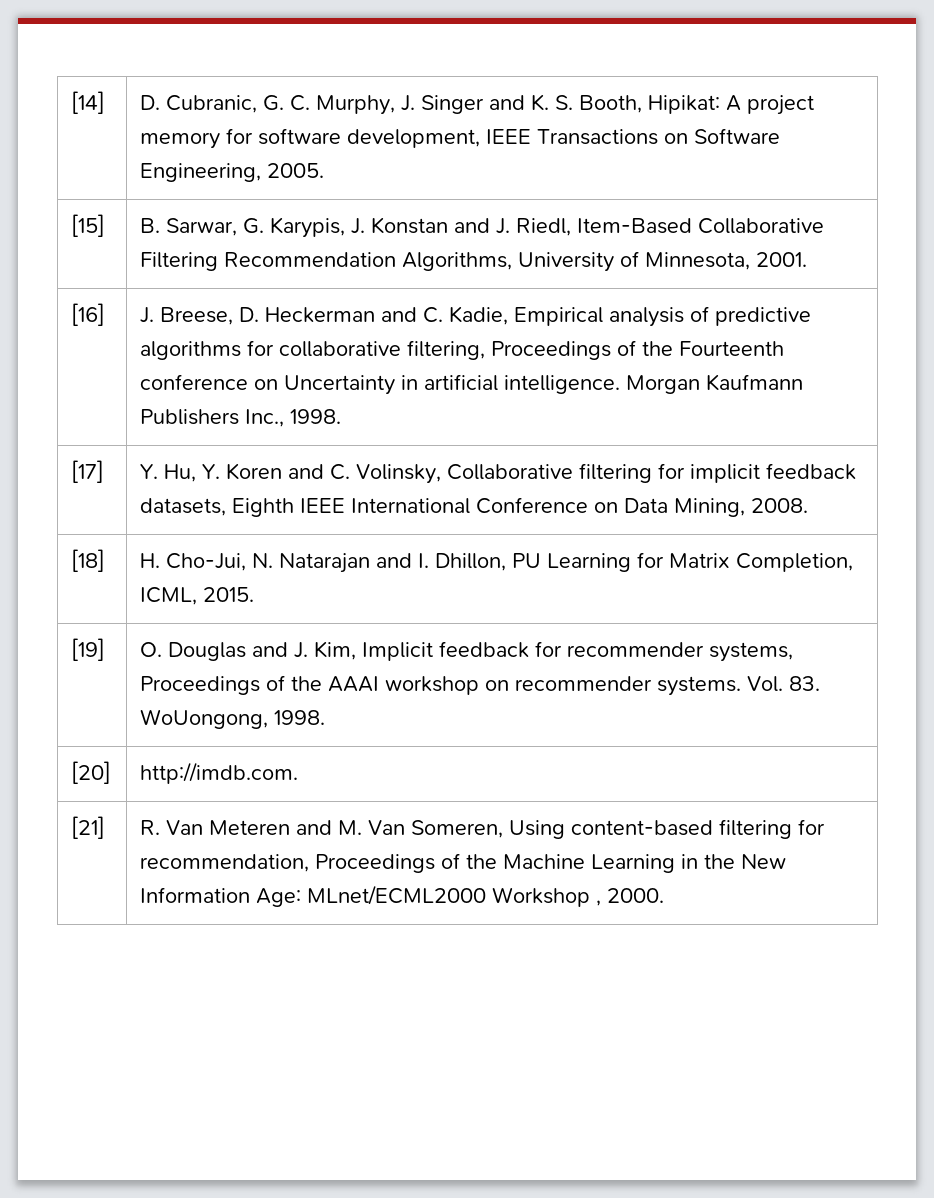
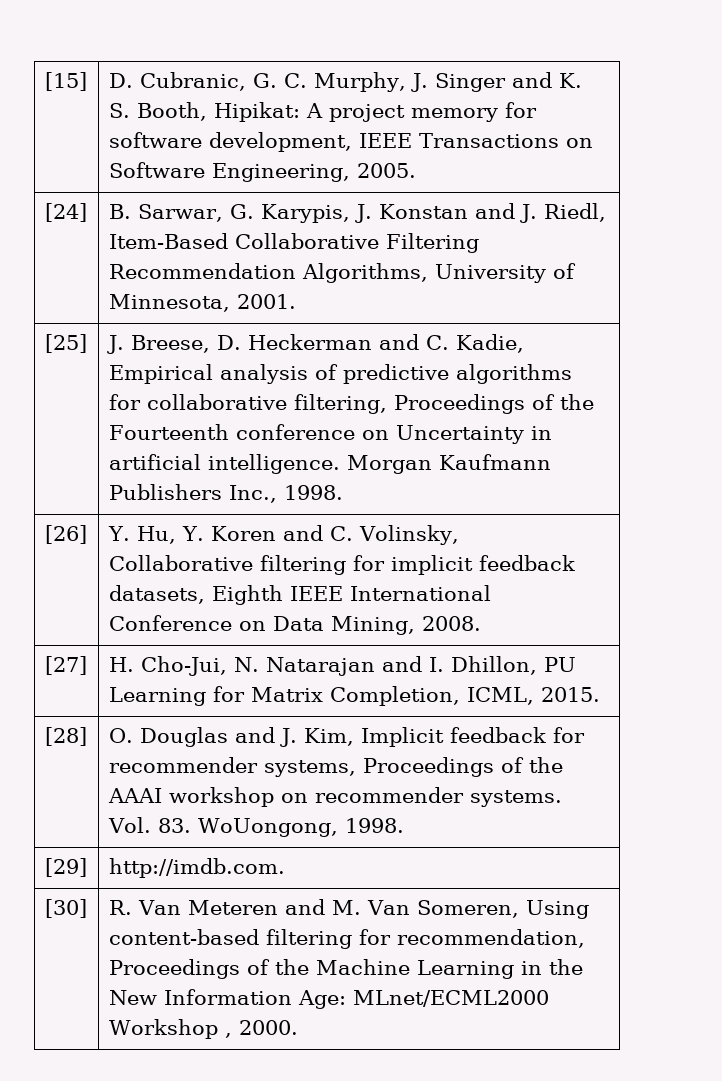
- [14] | D. Cubranic, G. C. Murphy, J. Singer and K. S. Booth, Hipikat: A project memory for software development, IEEE Transactions on Software Engineering, 2005.
+ [15] | D. Cubranic, G. C. Murphy, J. Singer and K. S. Booth, Hipikat: A project memory for software development, IEEE Transactions on Software Engineering, 2005.
- [15] | B. Sarwar, G. Karypis, J. Konstan and J. Riedl, Item-Based Collaborative Filtering Recommendation Algorithms, University of Minnesota, 2001.
+ [24] | B. Sarwar, G. Karypis, J. Konstan and J. Riedl, Item-Based Collaborative Filtering Recommendation Algorithms, University of Minnesota, 2001.
- [16] | J. Breese, D. Heckerman and C. Kadie, Empirical analysis of predictive algorithms for collaborative filtering, Proceedings of the Fourteenth conference on Uncertainty in artificial intelligence. Morgan Kaufmann Publishers Inc., 1998.
+ [25] | J. Breese, D. Heckerman and C. Kadie, Empirical analysis of predictive algorithms for collaborative filtering, Proceedings of the Fourteenth conference on Uncertainty in artificial intelligence. Morgan Kaufmann Publishers Inc., 1998.
- [17] | Y. Hu, Y. Koren and C. Volinsky, Collaborative filtering for implicit feedback datasets, Eighth IEEE International Conference on Data Mining, 2008.
+ [26] | Y. Hu, Y. Koren and C. Volinsky, Collaborative filtering for implicit feedback datasets, Eighth IEEE International Conference on Data Mining, 2008.
- [18] | H. Cho-Jui, N. Natarajan and I. Dhillon, PU Learning for Matrix Completion, ICML, 2015.
+ [27] | H. Cho-Jui, N. Natarajan and I. Dhillon, PU Learning for Matrix Completion, ICML, 2015.
- [19] | O. Douglas and J. Kim, Implicit feedback for recommender systems, Proceedings of the AAAI workshop on recommender systems. Vol. 83. WoUongong, 1998.
+ [28] | O. Douglas and J. Kim, Implicit feedback for recommender systems, Proceedings of the AAAI workshop on recommender systems. Vol. 83. WoUongong, 1998.
- [20] | http://imdb.com.
+ [29] | http://imdb.com.
- [21] | R. Van Meteren and M. Van Someren, Using content-based filtering for recommendation, Proceedings of the Machine Learning in the New Information Age: MLnet/ECML2000 Workshop , 2000.
+ [30] | R. Van Meteren and M. Van Someren, Using content-based filtering for recommendation, Proceedings of the Machine Learning in the New Information Age: MLnet/ECML2000 Workshop , 2000.

